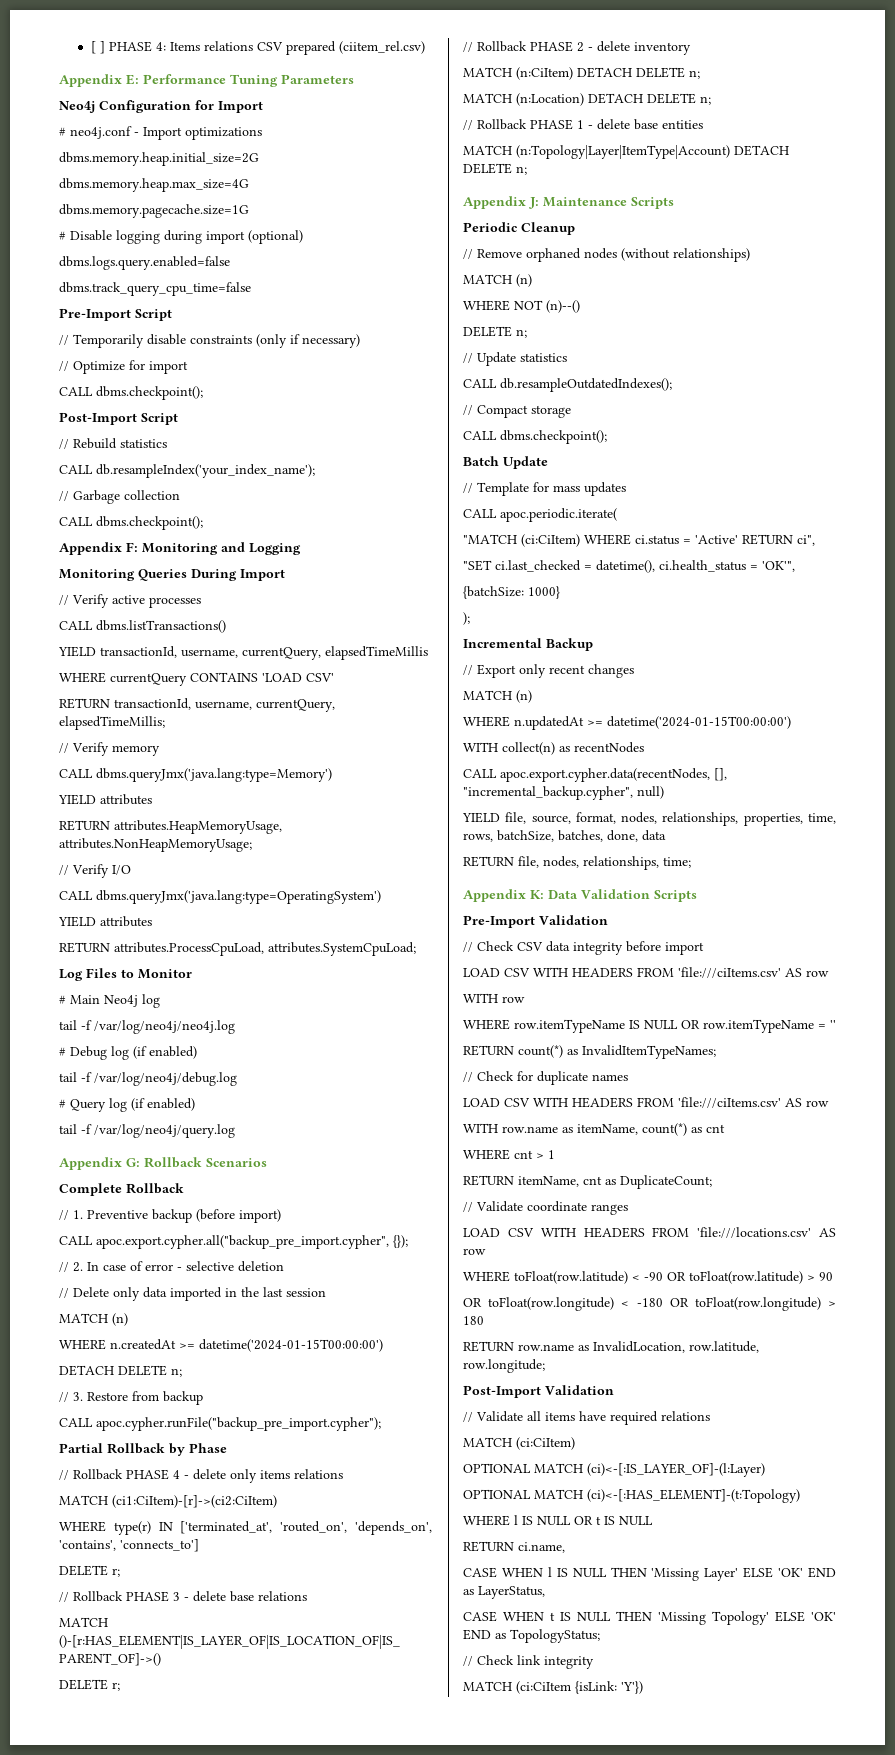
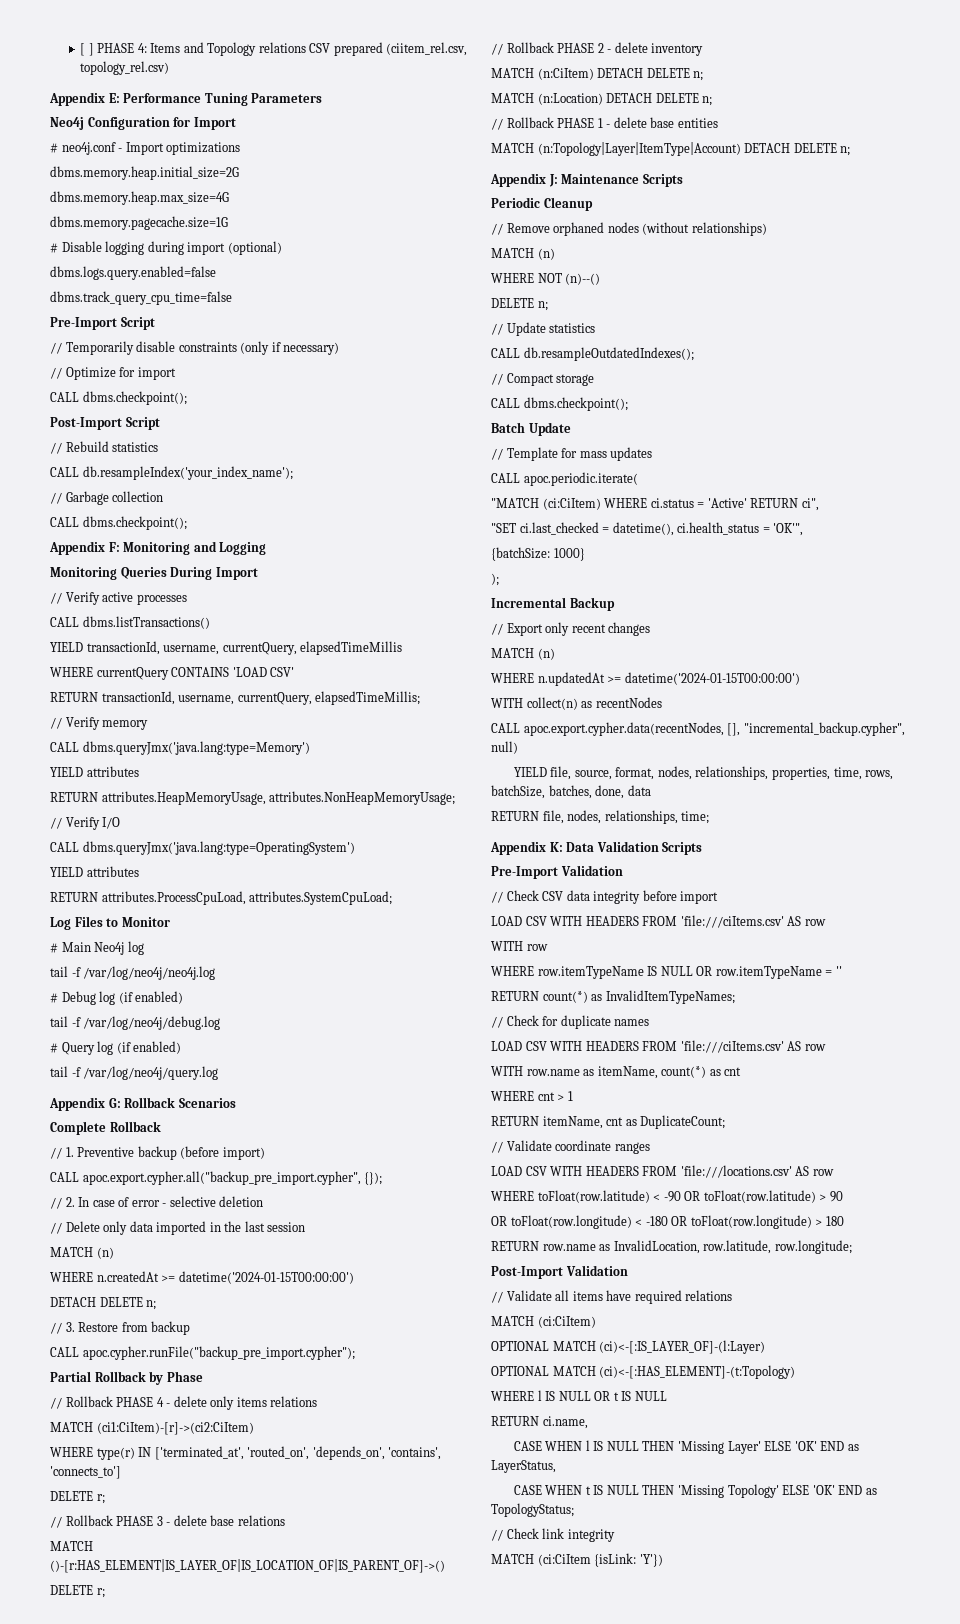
- [ ] PHASE 4: Items relations CSV prepared (ciitem_rel.csv)
+ [ ] PHASE 4: Items and Topology relations CSV prepared (ciitem_rel.csv, topology_rel.csv)

